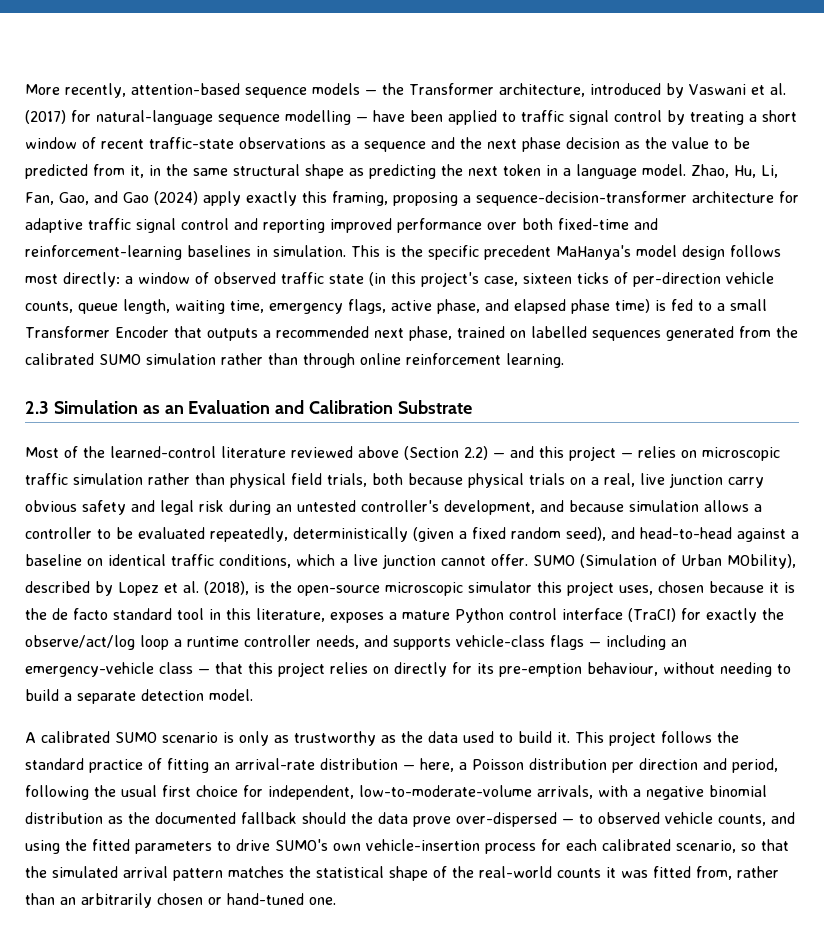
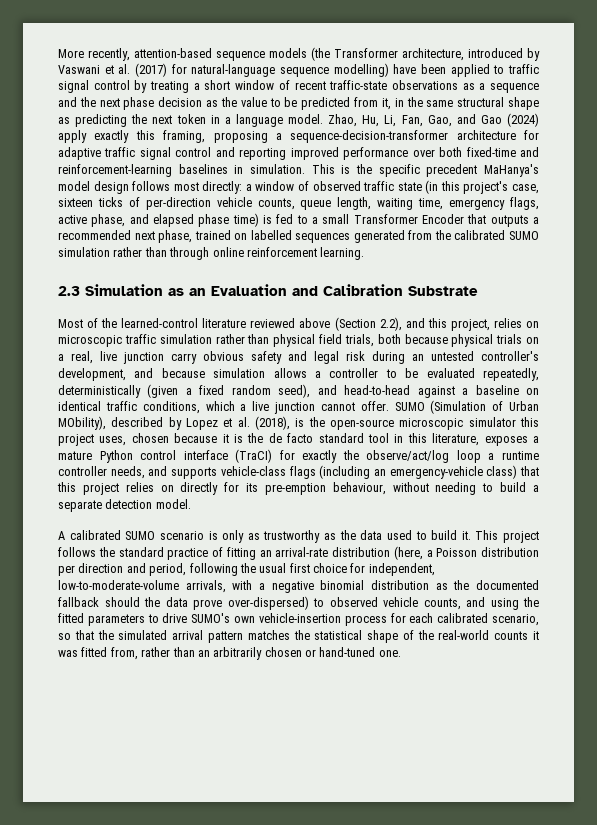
- More recently, attention-based sequence models — the Transformer architecture, introduced by Vaswani et al. (2017) for natural-language sequence modelling — have been applied to traffic signal control by treating a short window of recent traffic-state observations as a sequence and the next phase decision as the value to be predicted from it, in the same structural shape as predicting the next token in a language model.
+ More recently, attention-based sequence models (the Transformer architecture, introduced by Vaswani et al. (2017) for natural-language sequence modelling) have been applied to traffic signal control by treating a short window of recent traffic-state observations as a sequence and the next phase decision as the value to be predicted from it, in the same structural shape as predicting the next token in a language model.
- Most of the learned-control literature reviewed above (Section 2.2) — and this project — relies on microscopic traffic simulation rather than physical field trials, both because physical trials on a real, live junction carry obvious safety and legal risk during an untested controller's development, and because simulation allows a controller to be evaluated repeatedly, deterministically (given a fixed random seed), and head-to-head against a baseline on identical traffic conditions, which a live junction cannot offer.
+ Most of the learned-control literature reviewed above (Section 2.2), and this project, relies on microscopic traffic simulation rather than physical field trials, both because physical trials on a real, live junction carry obvious safety and legal risk during an untested controller's development, and because simulation allows a controller to be evaluated repeatedly, deterministically (given a fixed random seed), and head-to-head against a baseline on identical traffic conditions, which a live junction cannot offer.
- SUMO (Simulation of Urban MObility), described by Lopez et al. (2018), is the open-source microscopic simulator this project uses, chosen because it is the de facto standard tool in this literature, exposes a mature Python control interface (TraCI) for exactly the observe/act/log loop a runtime controller needs, and supports vehicle-class flags — including an emergency-vehicle class — that this project relies on directly for its pre-emption behaviour, without needing to build a separate detection model.
+ SUMO (Simulation of Urban MObility), described by Lopez et al. (2018), is the open-source microscopic simulator this project uses, chosen because it is the de facto standard tool in this literature, exposes a mature Python control interface (TraCI) for exactly the observe/act/log loop a runtime controller needs, and supports vehicle-class flags (including an emergency-vehicle class) that this project relies on directly for its pre-emption behaviour, without needing to build a separate detection model.
- This project follows the standard practice of fitting an arrival-rate distribution — here, a Poisson distribution per direction and period, following the usual first choice for independent, low-to-moderate-volume arrivals, with a negative binomial distribution as the documented fallback should the data prove over-dispersed — to observed vehicle counts, and using the fitted parameters to drive SUMO's own vehicle-insertion process for each calibrated scenario, so that the simulated arrival pattern matches the statistical shape of the real-world counts it was fitted from, rather than an arbitrarily chosen or hand-tuned one.
+ This project follows the standard practice of fitting an arrival-rate distribution (here, a Poisson distribution per direction and period, following the usual first choice for independent, low-to-moderate-volume arrivals, with a negative binomial distribution as the documented fallback should the data prove over-dispersed) to observed vehicle counts, and using the fitted parameters to drive SUMO's own vehicle-insertion process for each calibrated scenario, so that the simulated arrival pattern matches the statistical shape of the real-world counts it was fitted from, rather than an arbitrarily chosen or hand-tuned one.

